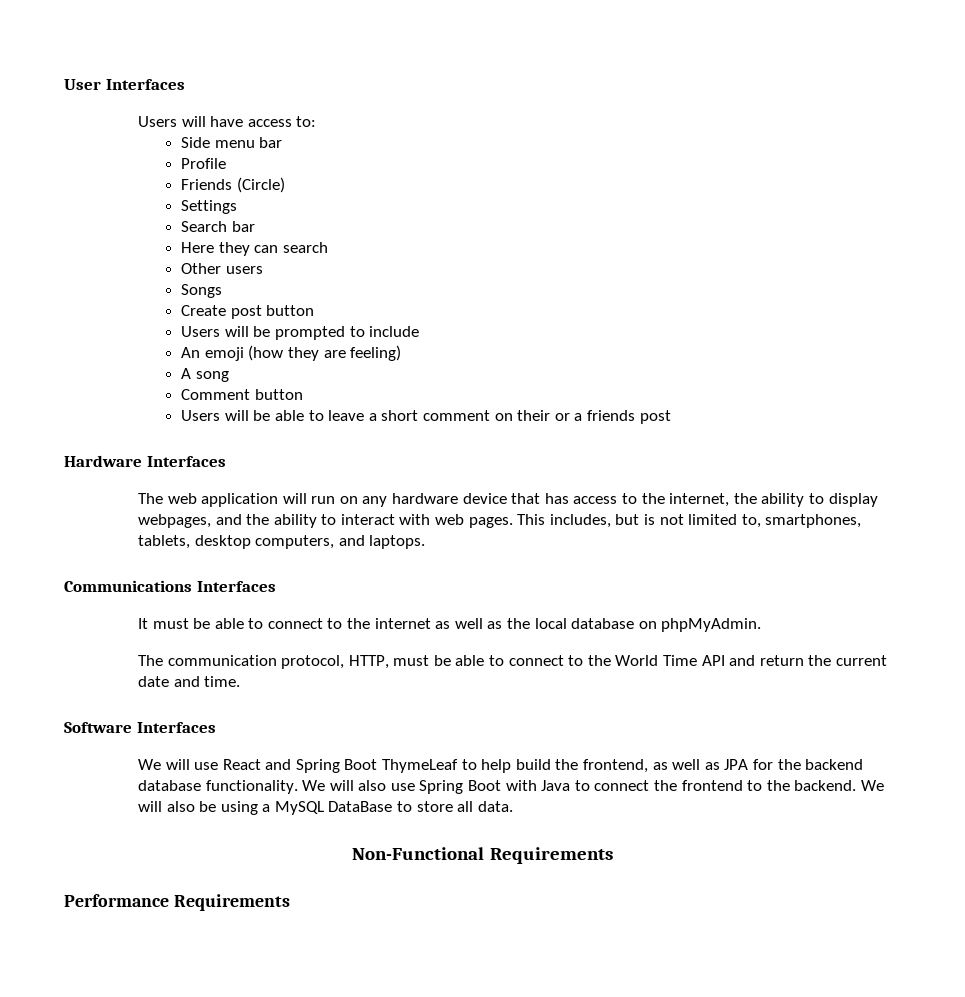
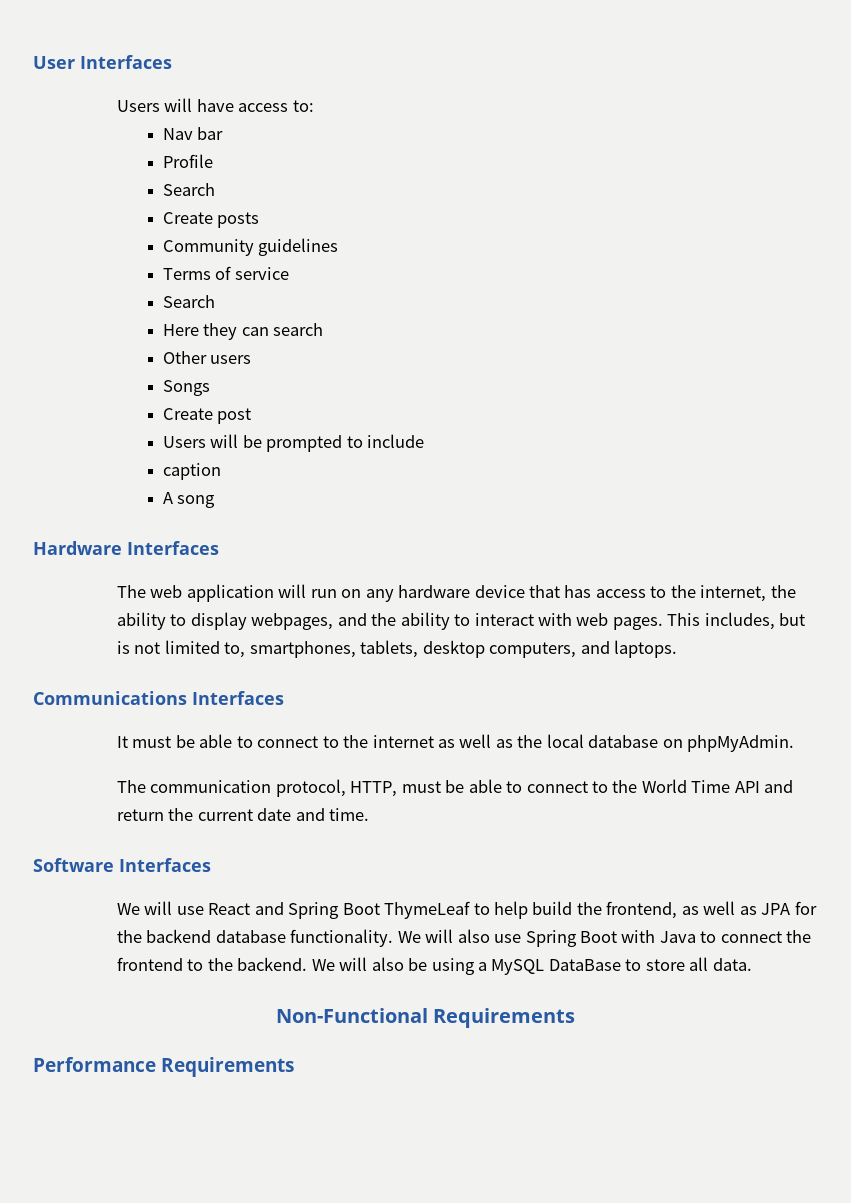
- Side menu bar
+ Nav bar
  Profile
- Friends (Circle)
- Settings
- Search bar
+ Search
+ Create posts
+ Community guidelines
+ Terms of service
+ Search
- Create post button
+ Create post
- An emoji (how they are feeling)
+ caption
  A song
- Comment button
- Users will be able to leave a short comment on their or a friends post

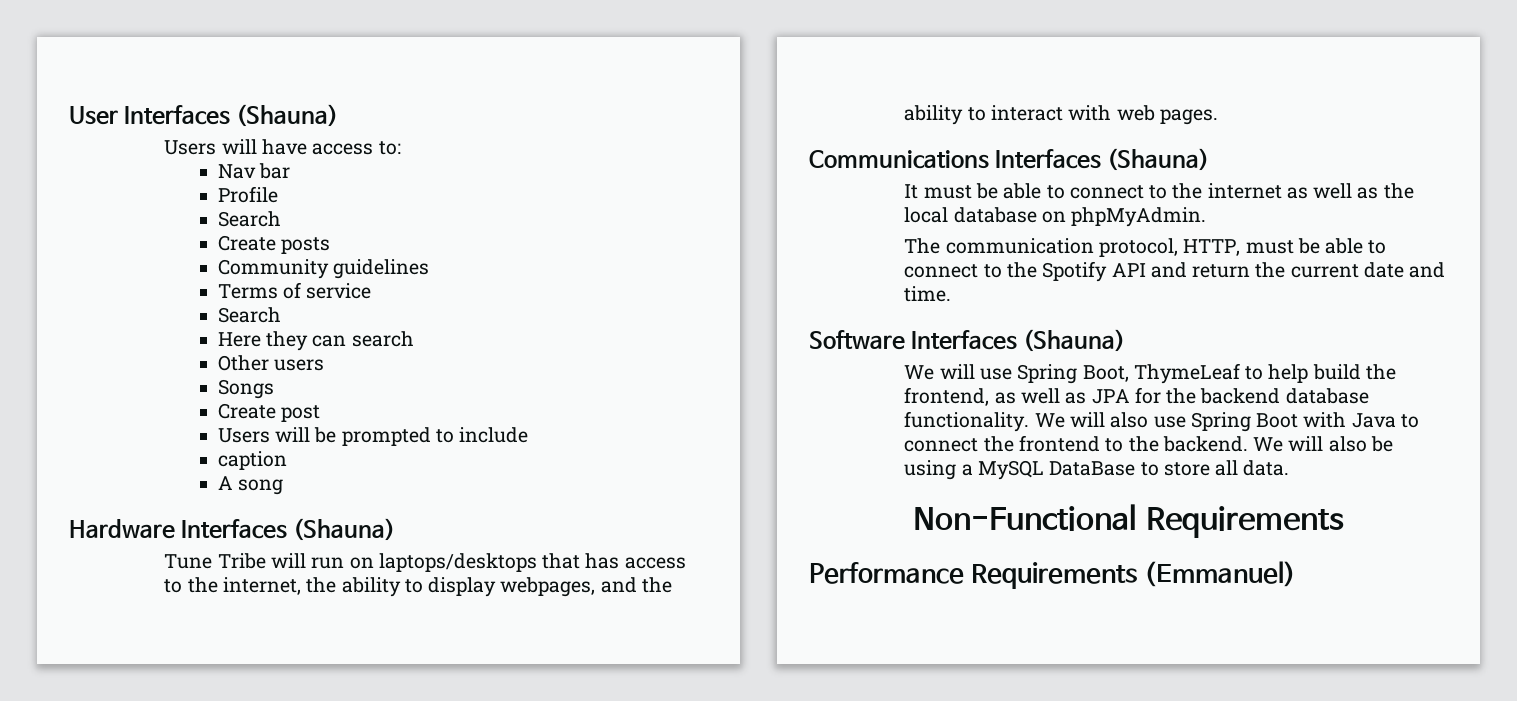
- User Interfaces
+ User Interfaces (Shauna)
- Hardware Interfaces
- The web application will run on any hardware device that has access to the internet, the ability to display webpages, and the ability to interact with web pages. This includes, but is not limited to, smartphones, tablets, desktop computers, and laptops.
+ Hardware Interfaces (Shauna)
+ Tune Tribe will run on laptops/desktops that has access to the internet, the ability to display webpages, and the ability to interact with web pages.
- Communications Interfaces
+ Communications Interfaces (Shauna)
- The communication protocol, HTTP, must be able to connect to the World Time API and return the current date and time.
+ The communication protocol, HTTP, must be able to connect to the Spotify API and return the current date and time.
- Software Interfaces
+ Software Interfaces (Shauna)
- We will use React and Spring Boot ThymeLeaf to help build the frontend, as well as JPA for the backend database functionality.
+ We will use Spring Boot, ThymeLeaf to help build the frontend, as well as JPA for the backend database functionality.
- Performance Requirements
+ Performance Requirements (Emmanuel)

